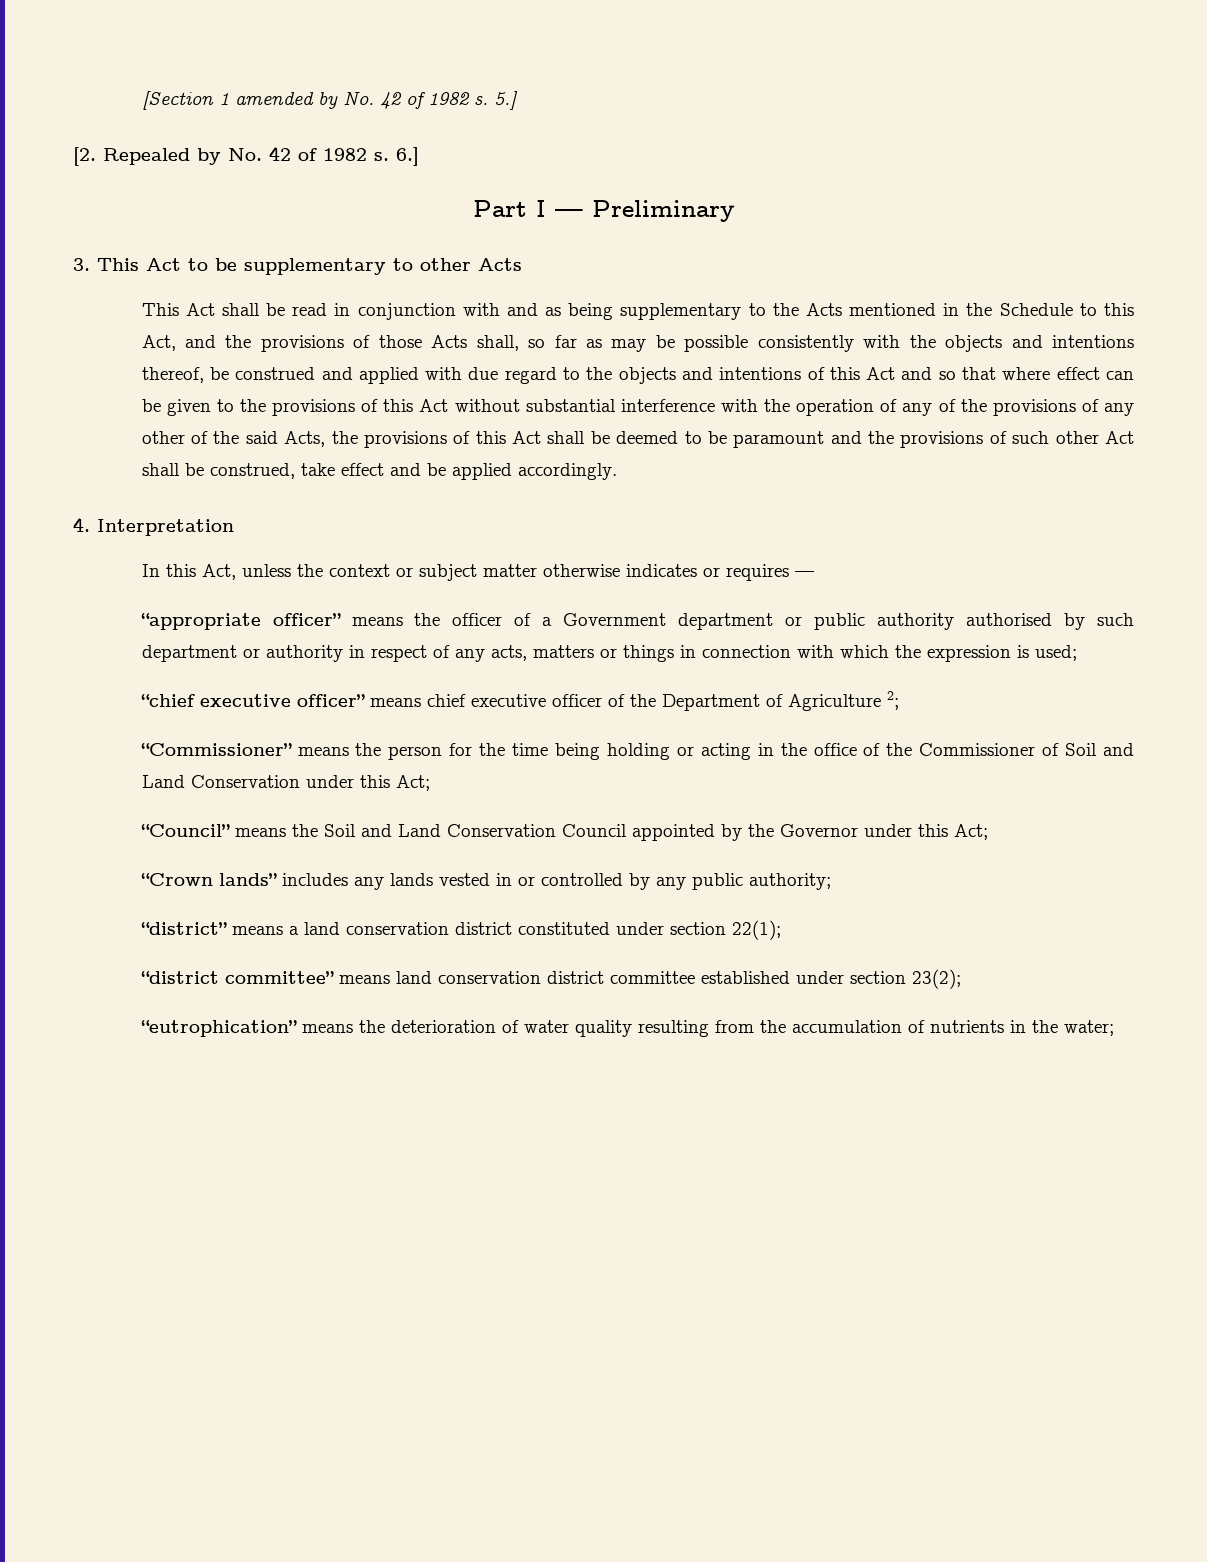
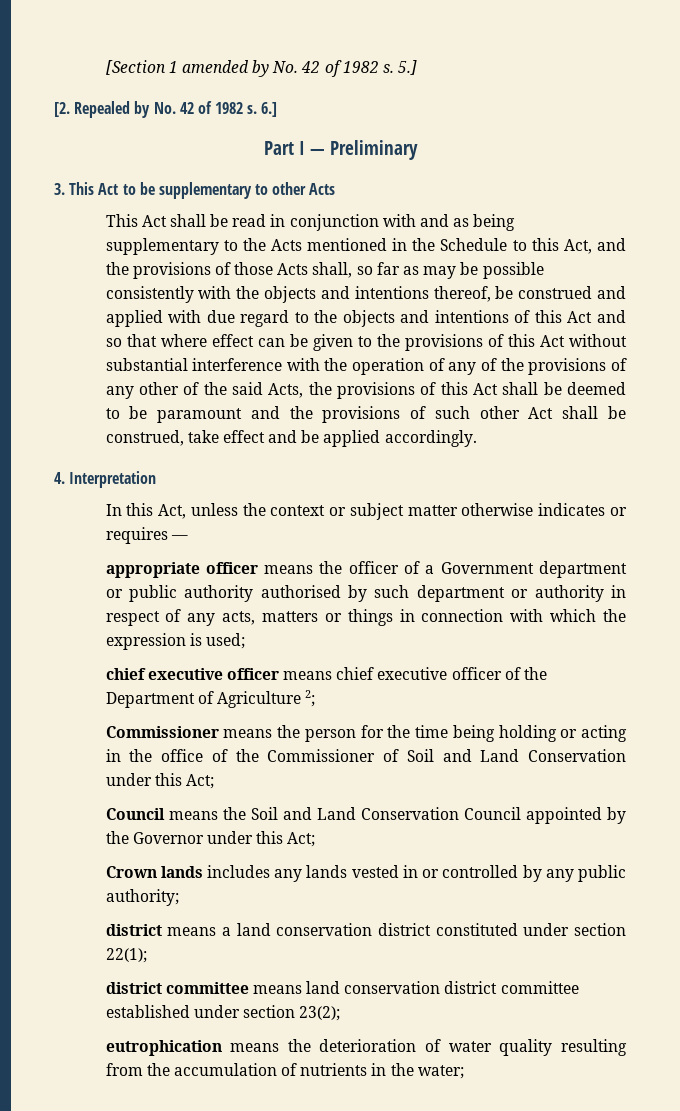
- “appropriate officer” means the officer of a Government department or public authority authorised by such department or authority in respect of any acts, matters or things in connection with which the expression is used;
+ appropriate officer means the officer of a Government department or public authority authorised by such department or authority in respect of any acts, matters or things in connection with which the expression is used;
- “chief executive officer” means chief executive officer of the Department of Agriculture 2;
+ chief executive officer means chief executive officer of the Department of Agriculture 2;
- “Commissioner” means the person for the time being holding or acting in the office of the Commissioner of Soil and Land Conservation under this Act;
+ Commissioner means the person for the time being holding or acting in the office of the Commissioner of Soil and Land Conservation under this Act;
- “Council” means the Soil and Land Conservation Council appointed by the Governor under this Act;
+ Council means the Soil and Land Conservation Council appointed by the Governor under this Act;
- “Crown lands” includes any lands vested in or controlled by any public authority;
+ Crown lands includes any lands vested in or controlled by any public authority;
- “district” means a land conservation district constituted under section 22(1);
+ district means a land conservation district constituted under section 22(1);
- “district committee” means land conservation district committee established under section 23(2);
+ district committee means land conservation district committee established under section 23(2);
- “eutrophication” means the deterioration of water quality resulting from the accumulation of nutrients in the water;
+ eutrophication means the deterioration of water quality resulting from the accumulation of nutrients in the water;

